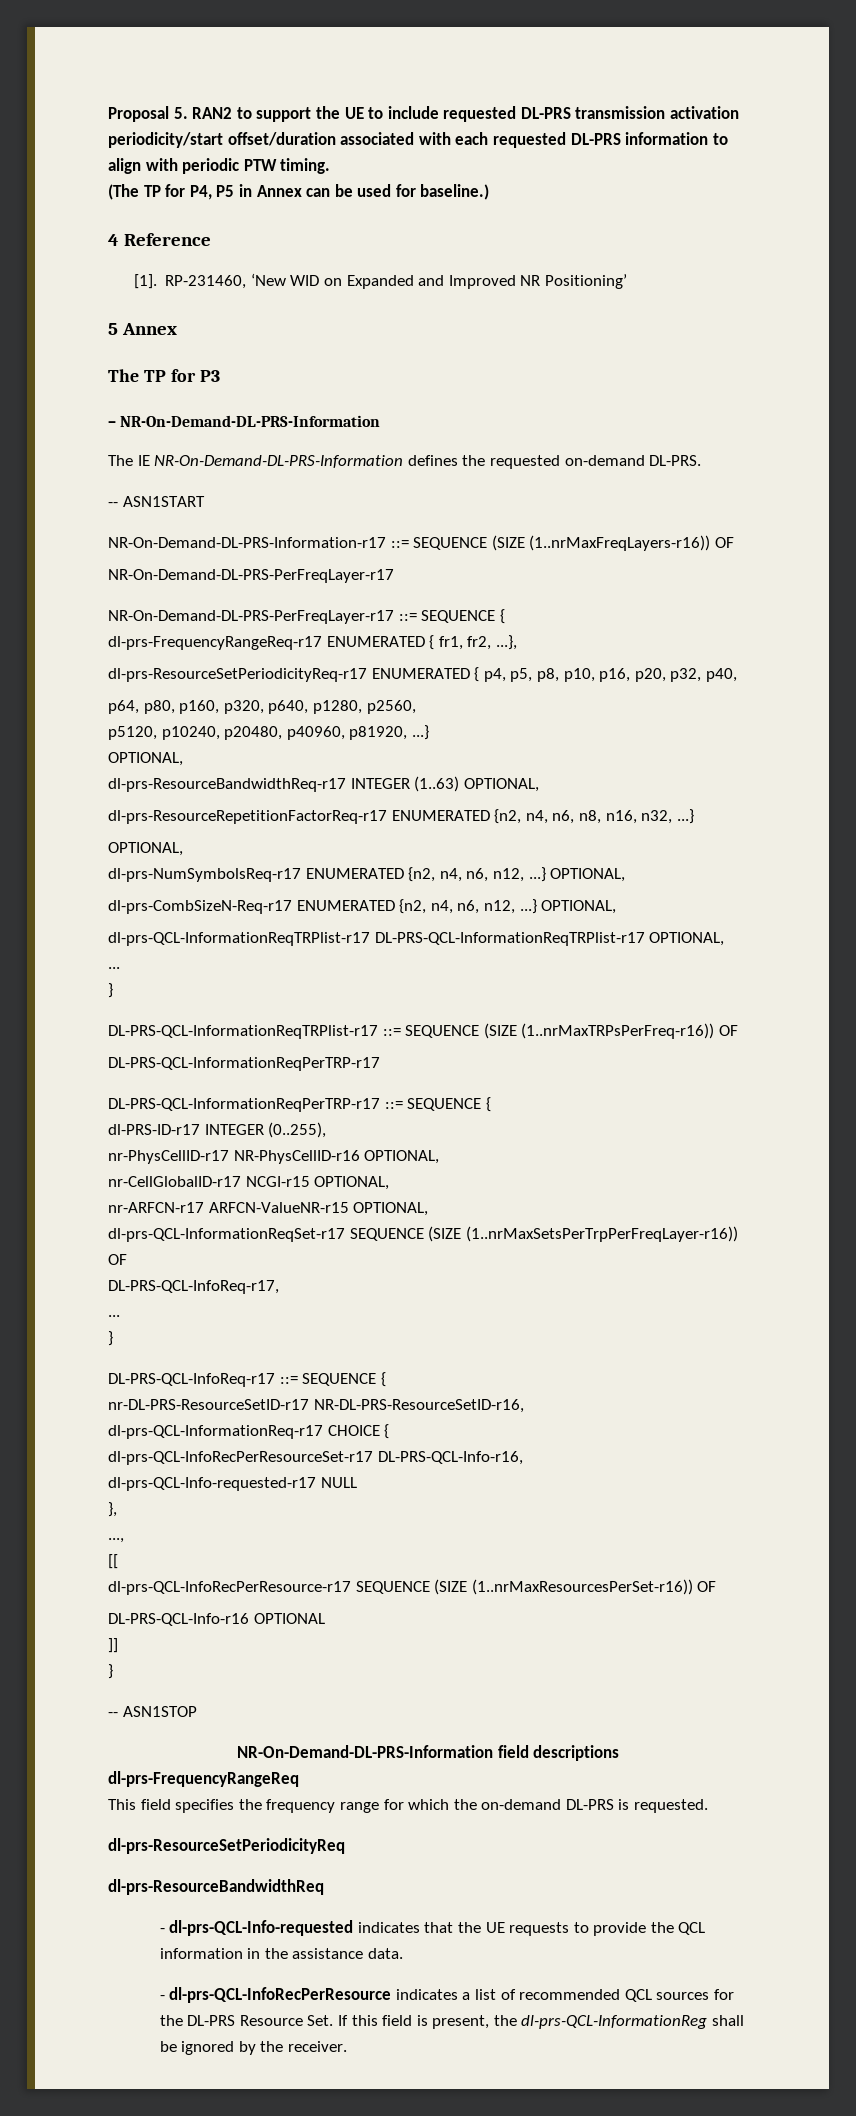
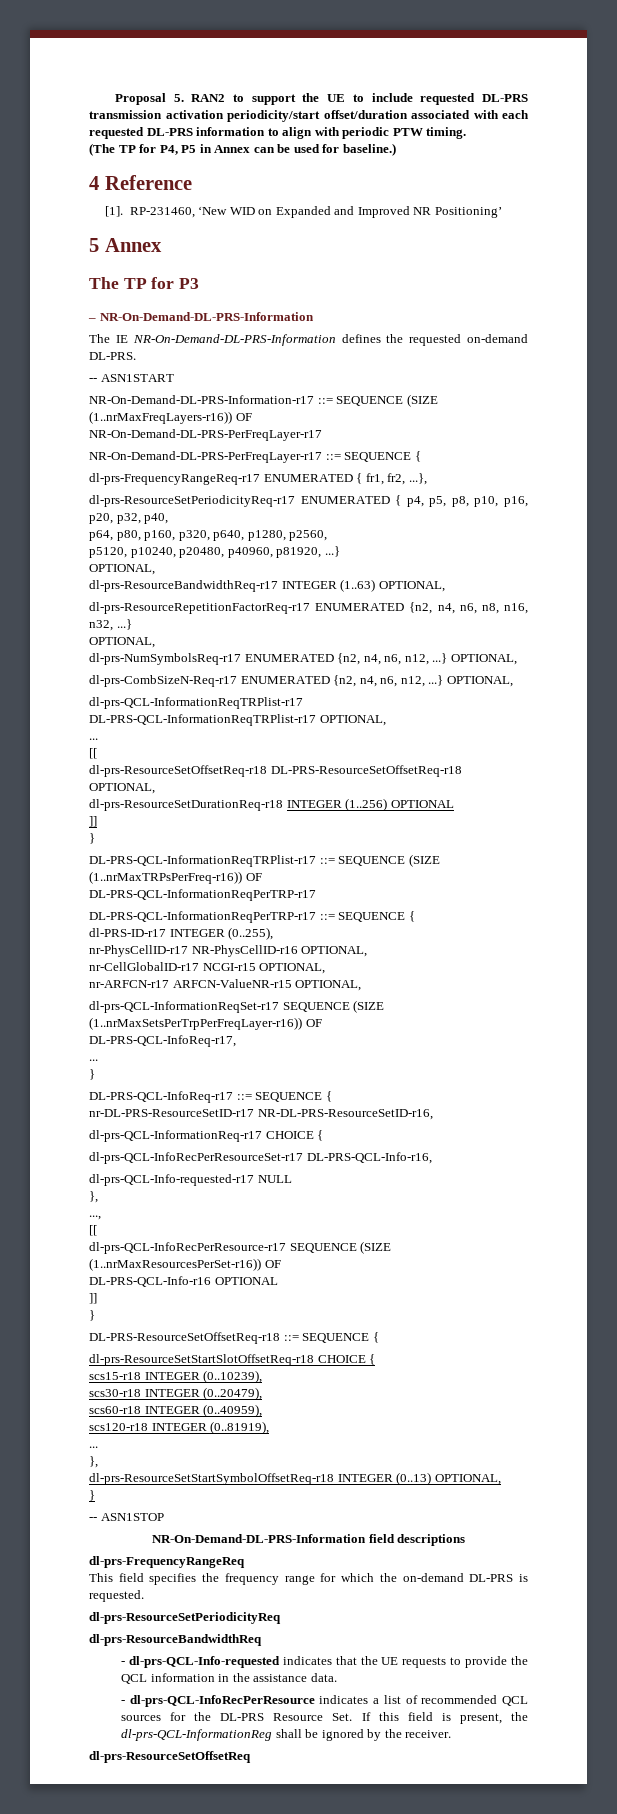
  dl-prs-QCL-InformationReqTRPlist-r17 DL-PRS-QCL-InformationReqTRPlist-r17 OPTIONAL,
  ...
+ [[
+ dl-prs-ResourceSetOffsetReq-r18 DL-PRS-ResourceSetOffsetReq-r18 OPTIONAL,
+ dl-prs-ResourceSetDurationReq-r18 INTEGER (1..256) OPTIONAL
+ ]]
+ DL-PRS-ResourceSetOffsetReq-r18 ::= SEQUENCE {
+ dl-prs-ResourceSetStartSlotOffsetReq-r18 CHOICE {
+ scs15-r18 INTEGER (0..10239),
+ scs30-r18 INTEGER (0..20479),
+ scs60-r18 INTEGER (0..40959),
+ scs120-r18 INTEGER (0..81919),
+ ...
+ },
+ dl-prs-ResourceSetStartSymbolOffsetReq-r18 INTEGER (0..13) OPTIONAL,
+ }
+ dl-prs-ResourceSetOffsetReq

